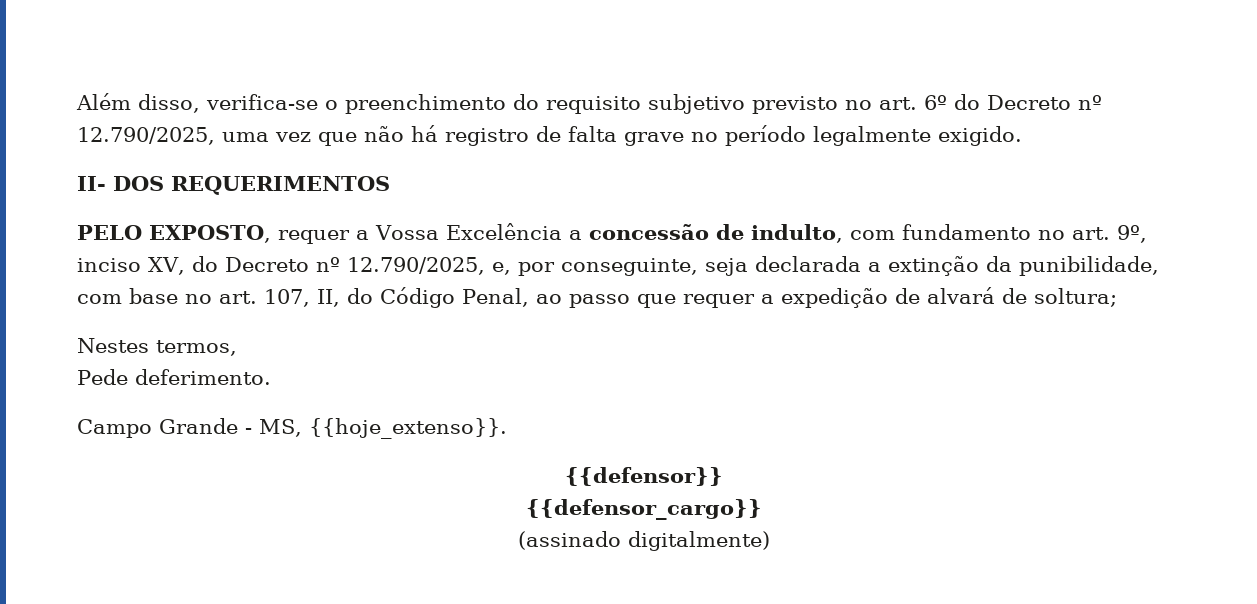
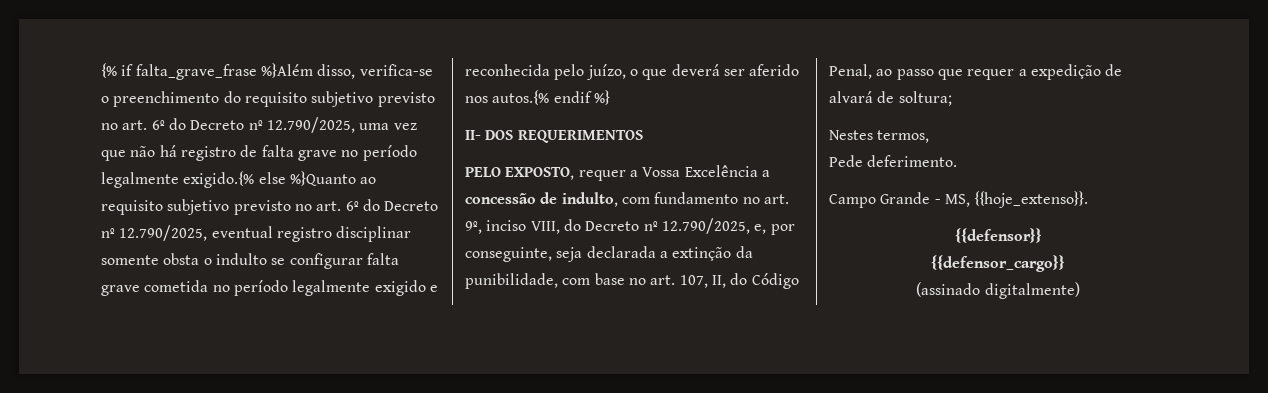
- Além disso, verifica-se o preenchimento do requisito subjetivo previsto no art. 6º do Decreto nº 12.790/2025, uma vez que não há registro de falta grave no período legalmente exigido.
+ {% if falta_grave_frase %}Além disso, verifica-se o preenchimento do requisito subjetivo previsto no art. 6º do Decreto nº 12.790/2025, uma vez que não há registro de falta grave no período legalmente exigido.{% else %}Quanto ao requisito subjetivo previsto no art. 6º do Decreto nº 12.790/2025, eventual registro disciplinar somente obsta o indulto se configurar falta grave cometida no período legalmente exigido e reconhecida pelo juízo, o que deverá ser aferido nos autos.{% endif %}
- PELO EXPOSTO, requer a Vossa Excelência a concessão de indulto, com fundamento no art. 9º, inciso XV, do Decreto nº 12.790/2025, e, por conseguinte, seja declarada a extinção da punibilidade, com base no art. 107, II, do Código Penal, ao passo que requer a expedição de alvará de soltura;
+ PELO EXPOSTO, requer a Vossa Excelência a concessão de indulto, com fundamento no art. 9º, inciso VIII, do Decreto nº 12.790/2025, e, por conseguinte, seja declarada a extinção da punibilidade, com base no art. 107, II, do Código Penal, ao passo que requer a expedição de alvará de soltura;

